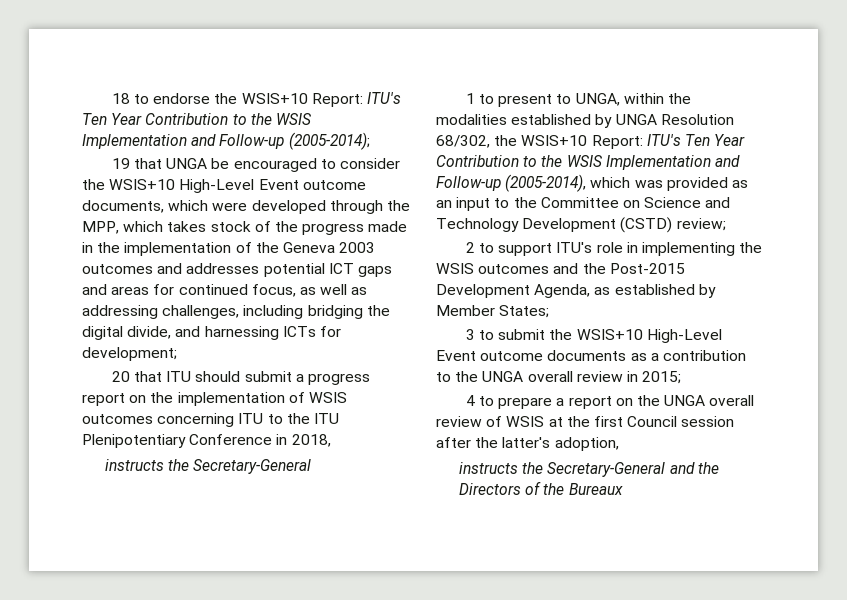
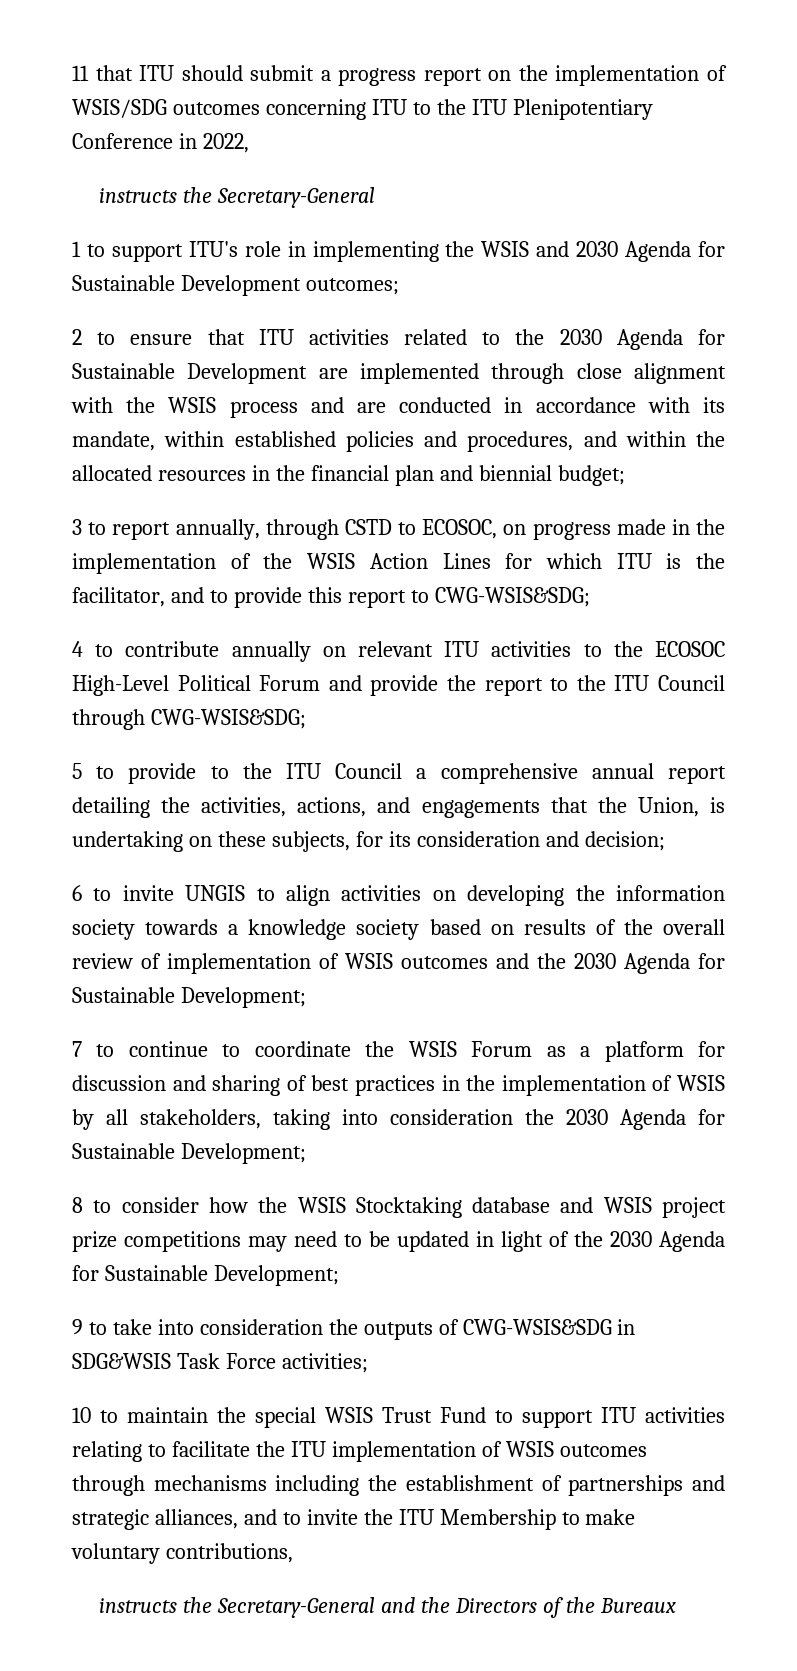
- 18 to endorse the WSIS+10 Report: ITU's Ten Year Contribution to the WSIS Implementation and Follow-up (2005-2014);
- 19 that UNGA be encouraged to consider the WSIS+10 High-Level Event outcome documents, which were developed through the MPP, which takes stock of the progress made in the implementation of the Geneva 2003 outcomes and addresses potential ICT gaps and areas for continued focus, as well as addressing challenges, including bridging the digital divide, and harnessing ICTs for development;
- 20 that ITU should submit a progress report on the implementation of WSIS outcomes concerning ITU to the ITU Plenipotentiary Conference in 2018,
+ 11 that ITU should submit a progress report on the implementation of WSIS/SDG outcomes concerning ITU to the ITU Plenipotentiary Conference in 2022,
- 1 to present to UNGA, within the modalities established by UNGA Resolution 68/302, the WSIS+10 Report: ITU's Ten Year Contribution to the WSIS Implementation and Follow-up (2005-2014), which was provided as an input to the Committee on Science and Technology Development (CSTD) review;
- 2 to support ITU's role in implementing the WSIS outcomes and the Post-2015 Development Agenda, as established by Member States;
- 3 to submit the WSIS+10 High-Level Event outcome documents as a contribution to the UNGA overall review in 2015;
- 4 to prepare a report on the UNGA overall review of WSIS at the first Council session after the latter's adoption,
+ 1 to support ITU's role in implementing the WSIS and 2030 Agenda for Sustainable Development outcomes;
+ 2 to ensure that ITU activities related to the 2030 Agenda for Sustainable Development are implemented through close alignment with the WSIS process and are conducted in accordance with its mandate, within established policies and procedures, and within the allocated resources in the financial plan and biennial budget;
+ 3 to report annually, through CSTD to ECOSOC, on progress made in the implementation of the WSIS Action Lines for which ITU is the facilitator, and to provide this report to CWG-WSIS&SDG;
+ 4 to contribute annually on relevant ITU activities to the ECOSOC High-Level Political Forum and provide the report to the ITU Council through CWG-WSIS&SDG;
+ 5 to provide to the ITU Council a comprehensive annual report detailing the activities, actions, and engagements that the Union, is undertaking on these subjects, for its consideration and decision;
+ 6 to invite UNGIS to align activities on developing the information society towards a knowledge society based on results of the overall review of implementation of WSIS outcomes and the 2030 Agenda for Sustainable Development;
+ 7 to continue to coordinate the WSIS Forum as a platform for discussion and sharing of best practices in the implementation of WSIS by all stakeholders, taking into consideration the 2030 Agenda for Sustainable Development;
+ 8 to consider how the WSIS Stocktaking database and WSIS project prize competitions may need to be updated in light of the 2030 Agenda for Sustainable Development;
+ 9 to take into consideration the outputs of CWG-WSIS&SDG in SDG&WSIS Task Force activities;
+ 10 to maintain the special WSIS Trust Fund to support ITU activities relating to facilitate the ITU implementation of WSIS outcomes through mechanisms including the establishment of partnerships and strategic alliances, and to invite the ITU Membership to make voluntary contributions,

